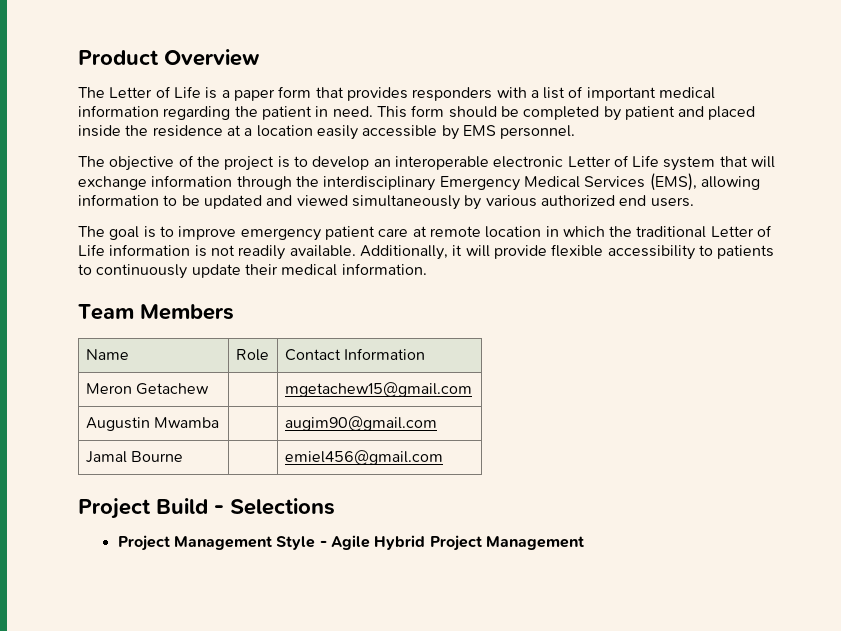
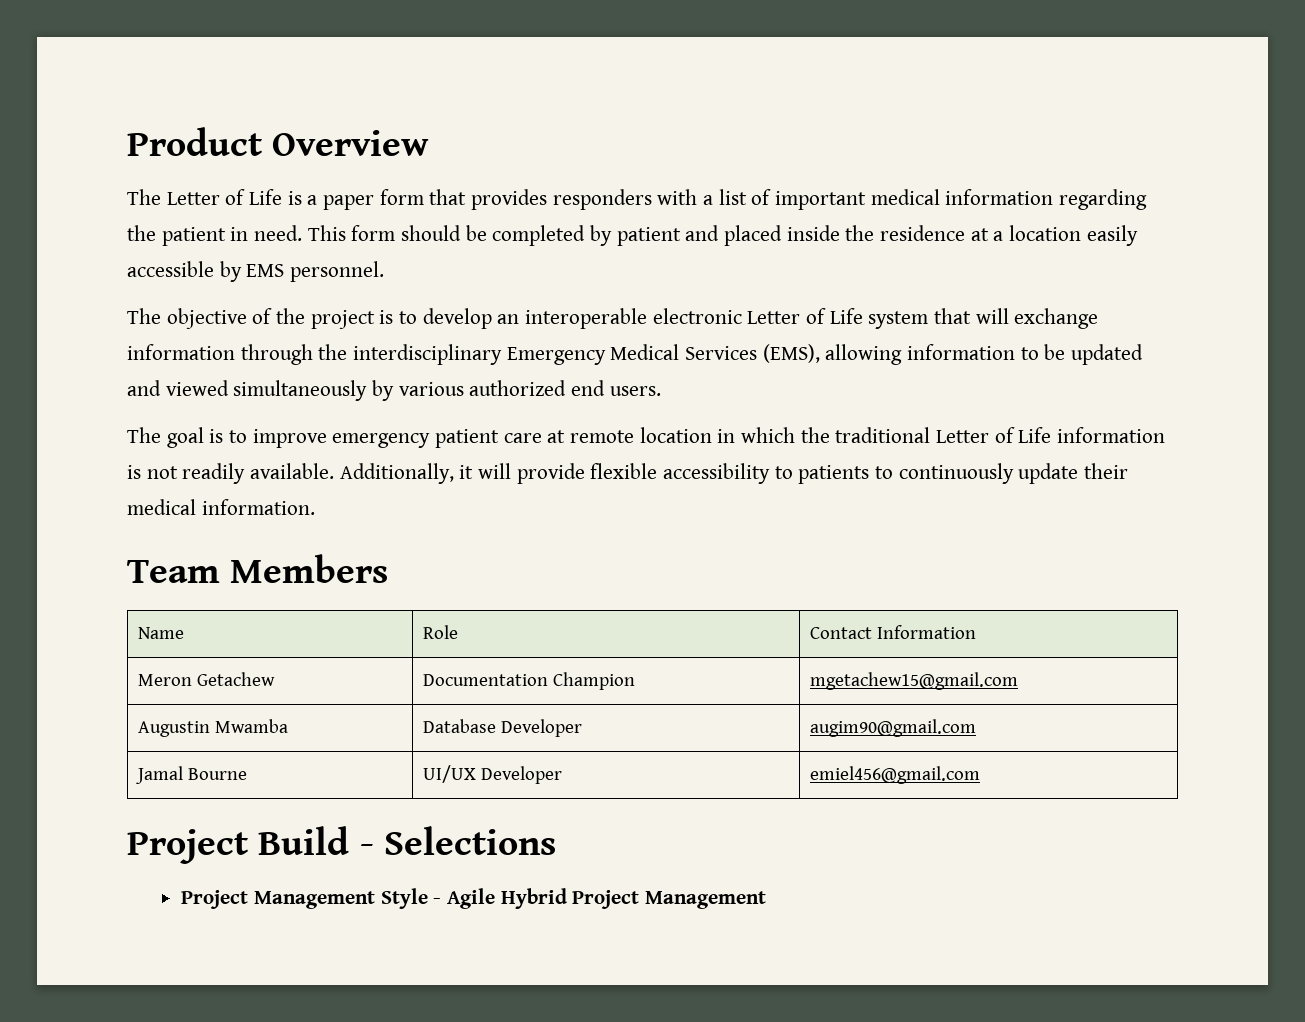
- Meron Getachew | | mgetachew15@gmail.com
+ Meron Getachew | Documentation Champion | mgetachew15@gmail.com
- Augustin Mwamba | | augim90@gmail.com
+ Augustin Mwamba | Database Developer | augim90@gmail.com
- Jamal Bourne | | emiel456@gmail.com
+ Jamal Bourne | UI/UX Developer | emiel456@gmail.com

